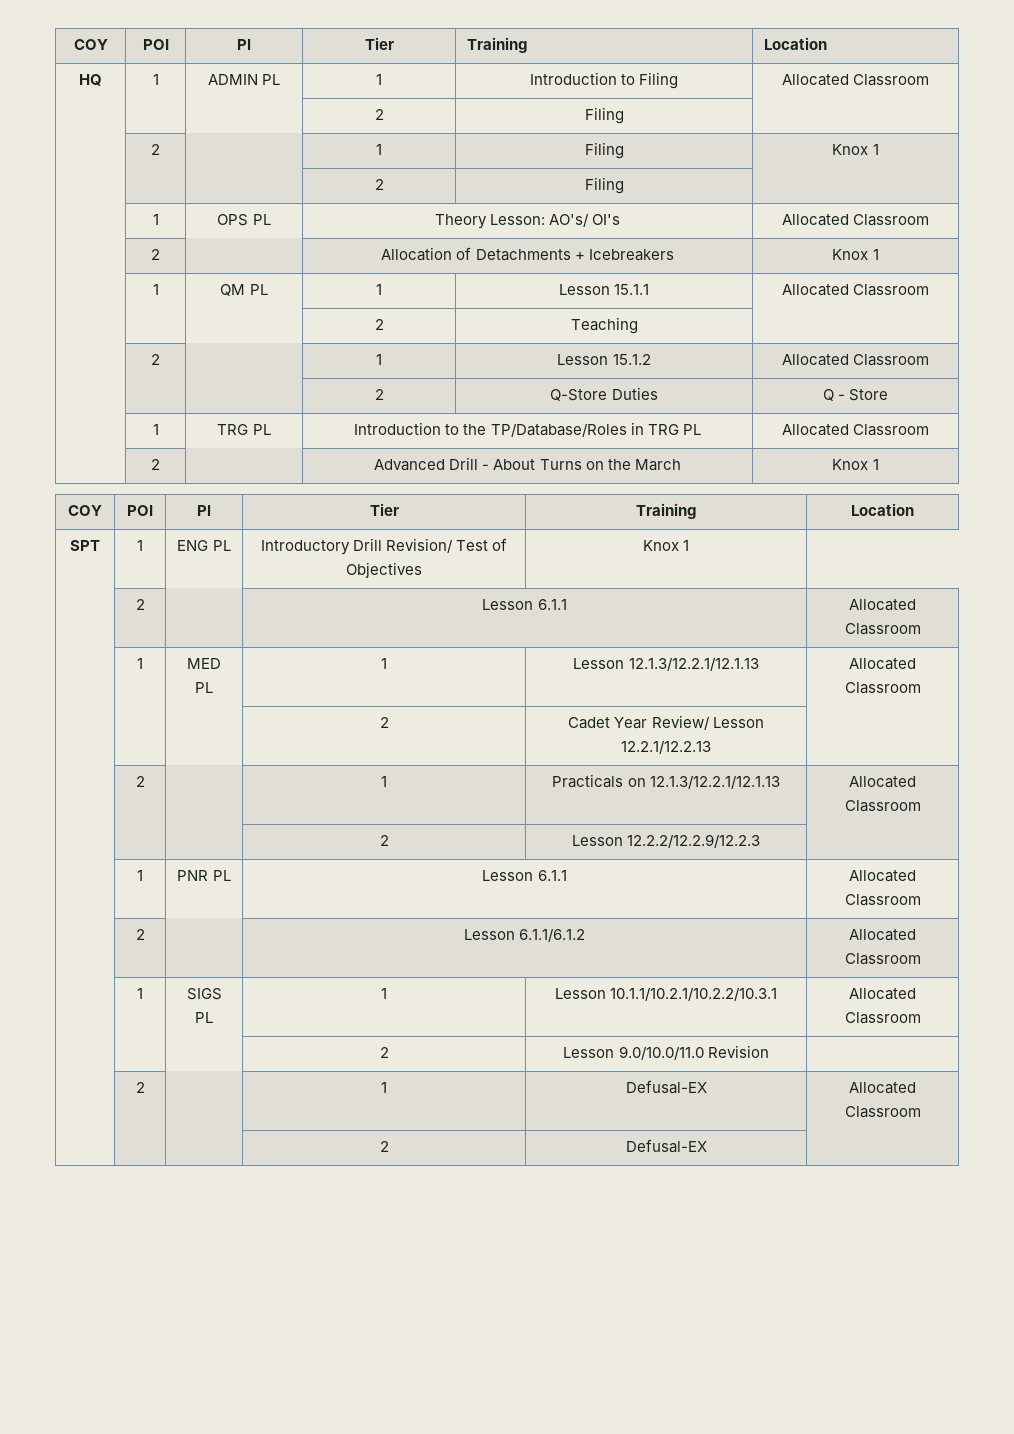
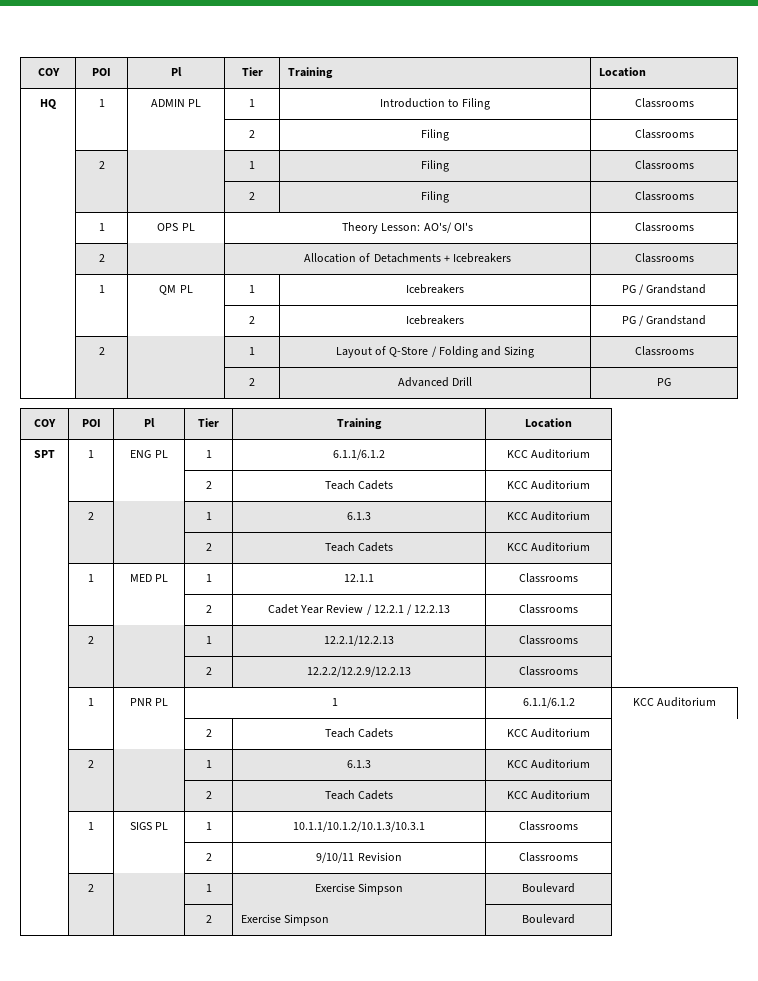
- HQ | 1 | ADMIN PL | 1 | Introduction to Filing | Allocated Classroom
- | | | 2 | Filing |
+ HQ | 1 | ADMIN PL | 1 | Introduction to Filing | Classrooms
+ | | | 2 | Filing | Classrooms
- | 2 | | 1 | Filing | Knox 1
- | | | 2 | Filing |
+ | 2 | | 1 | Filing | Classrooms
+ | | | 2 | Filing | Classrooms
- | 1 | OPS PL | Theory Lesson: AO's/ OI's | Allocated Classroom
+ | 1 | OPS PL | Theory Lesson: AO's/ OI's | Classrooms
- | 2 | | Allocation of Detachments + Icebreakers | Knox 1
+ | 2 | | Allocation of Detachments + Icebreakers | Classrooms
- | 1 | QM PL | 1 | Lesson 15.1.1 | Allocated Classroom
- | | | 2 | Teaching |
- | 2 | | 1 | Lesson 15.1.2 | Allocated Classroom
- | | | 2 | Q-Store Duties | Q - Store
- | 1 | TRG PL | Introduction to the TP/Database/Roles in TRG PL | Allocated Classroom
- | 2 | | Advanced Drill - About Turns on the March | Knox 1
+ | 1 | QM PL | 1 | Icebreakers | PG / Grandstand
+ | | | 2 | Icebreakers | PG / Grandstand
+ | 2 | | 1 | Layout of Q-Store / Folding and Sizing | Classrooms
+ | | | 2 | Advanced Drill | PG
- SPT | 1 | ENG PL | Introductory Drill Revision/ Test of Objectives | Knox 1
- | 2 | | Lesson 6.1.1 | Allocated Classroom
+ SPT | 1 | ENG PL | 1 | 6.1.1/6.1.2 | KCC Auditorium
+ | | | 2 | Teach Cadets | KCC Auditorium
+ | 2 | | 1 | 6.1.3 | KCC Auditorium
+ | | | 2 | Teach Cadets | KCC Auditorium
- | 1 | MED PL | 1 | Lesson 12.1.3/12.2.1/12.1.13 | Allocated Classroom
+ | 1 | MED PL | 1 | 12.1.1 | Classrooms
- | | | 2 | Cadet Year Review/ Lesson 12.2.1/12.2.13 |
- | 2 | | 1 | Practicals on 12.1.3/12.2.1/12.1.13 | Allocated Classroom
- | | | 2 | Lesson 12.2.2/12.2.9/12.2.3 |
+ | | | 2 | Cadet Year Review / 12.2.1 / 12.2.13 | Classrooms
+ | 2 | | 1 | 12.2.1/12.2.13 | Classrooms
+ | | | 2 | 12.2.2/12.2.9/12.2.13 | Classrooms
- | 1 | PNR PL | Lesson 6.1.1 | Allocated Classroom
- | 2 | | Lesson 6.1.1/6.1.2 | Allocated Classroom
+ | 1 | PNR PL | 1 | 6.1.1/6.1.2 | KCC Auditorium
+ | | | 2 | Teach Cadets | KCC Auditorium
+ | 2 | | 1 | 6.1.3 | KCC Auditorium
+ | | | 2 | Teach Cadets | KCC Auditorium
- | 1 | SIGS PL | 1 | Lesson 10.1.1/10.2.1/10.2.2/10.3.1 | Allocated Classroom
- | | | 2 | Lesson 9.0/10.0/11.0 Revision |
- | 2 | | 1 | Defusal-EX | Allocated Classroom
- | | | 2 | Defusal-EX |
+ | 1 | SIGS PL | 1 | 10.1.1/10.1.2/10.1.3/10.3.1 | Classrooms
+ | | | 2 | 9/10/11 Revision | Classrooms
+ | 2 | | 1 | Exercise Simpson | Boulevard
+ | | | 2 | Exercise Simpson | Boulevard

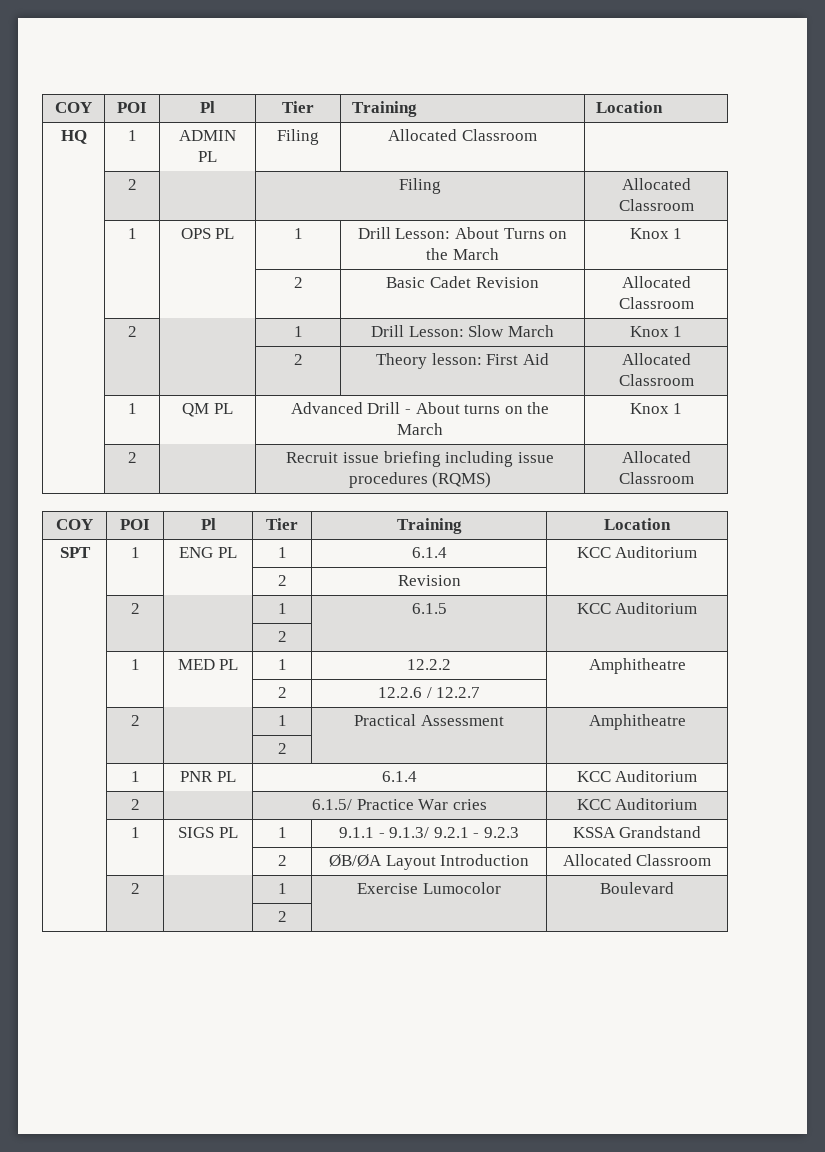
- HQ | 1 | ADMIN PL | 1 | Introduction to Filing | Classrooms
- | | | 2 | Filing | Classrooms
- | 2 | | 1 | Filing | Classrooms
- | | | 2 | Filing | Classrooms
- | 1 | OPS PL | Theory Lesson: AO's/ OI's | Classrooms
- | 2 | | Allocation of Detachments + Icebreakers | Classrooms
- | 1 | QM PL | 1 | Icebreakers | PG / Grandstand
- | | | 2 | Icebreakers | PG / Grandstand
- | 2 | | 1 | Layout of Q-Store / Folding and Sizing | Classrooms
- | | | 2 | Advanced Drill | PG
+ HQ | 1 | ADMIN PL | Filing | Allocated Classroom
+ | 2 | | Filing | Allocated Classroom
+ | 1 | OPS PL | 1 | Drill Lesson: About Turns on the March | Knox 1
+ | | | 2 | Basic Cadet Revision | Allocated Classroom
+ | 2 | | 1 | Drill Lesson: Slow March | Knox 1
+ | | | 2 | Theory lesson: First Aid | Allocated Classroom
+ | 1 | QM PL | Advanced Drill - About turns on the March | Knox 1
+ | 2 | | Recruit issue briefing including issue procedures (RQMS) | Allocated Classroom
- SPT | 1 | ENG PL | 1 | 6.1.1/6.1.2 | KCC Auditorium
- | | | 2 | Teach Cadets | KCC Auditorium
- | 2 | | 1 | 6.1.3 | KCC Auditorium
- | | | 2 | Teach Cadets | KCC Auditorium
+ SPT | 1 | ENG PL | 1 | 6.1.4 | KCC Auditorium
+ | | | 2 | Revision |
+ | 2 | | 1 | 6.1.5 | KCC Auditorium
+ | | | 2 | |
- | 1 | MED PL | 1 | 12.1.1 | Classrooms
- | | | 2 | Cadet Year Review / 12.2.1 / 12.2.13 | Classrooms
- | 2 | | 1 | 12.2.1/12.2.13 | Classrooms
- | | | 2 | 12.2.2/12.2.9/12.2.13 | Classrooms
+ | 1 | MED PL | 1 | 12.2.2 | Amphitheatre
+ | | | 2 | 12.2.6 / 12.2.7 |
+ | 2 | | 1 | Practical Assessment | Amphitheatre
+ | | | 2 | |
- | 1 | PNR PL | 1 | 6.1.1/6.1.2 | KCC Auditorium
- | | | 2 | Teach Cadets | KCC Auditorium
- | 2 | | 1 | 6.1.3 | KCC Auditorium
- | | | 2 | Teach Cadets | KCC Auditorium
+ | 1 | PNR PL | 6.1.4 | KCC Auditorium
+ | 2 | | 6.1.5/ Practice War cries | KCC Auditorium
- | 1 | SIGS PL | 1 | 10.1.1/10.1.2/10.1.3/10.3.1 | Classrooms
- | | | 2 | 9/10/11 Revision | Classrooms
+ | 1 | SIGS PL | 1 | 9.1.1 - 9.1.3/ 9.2.1 - 9.2.3 | KSSA Grandstand
+ | | | 2 | ØB/ØA Layout Introduction | Allocated Classroom
- | 2 | | 1 | Exercise Simpson | Boulevard
- | | | 2 | Exercise Simpson | Boulevard
+ | 2 | | 1 | Exercise Lumocolor | Boulevard
+ | | | 2 | |

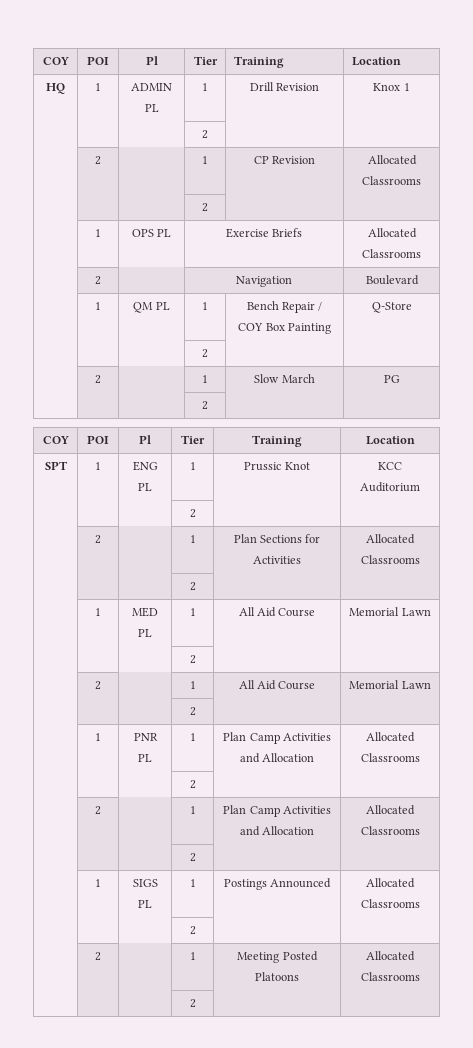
- HQ | 1 | ADMIN PL | Filing | Allocated Classroom
- | 2 | | Filing | Allocated Classroom
- | 1 | OPS PL | 1 | Drill Lesson: About Turns on the March | Knox 1
- | | | 2 | Basic Cadet Revision | Allocated Classroom
- | 2 | | 1 | Drill Lesson: Slow March | Knox 1
- | | | 2 | Theory lesson: First Aid | Allocated Classroom
- | 1 | QM PL | Advanced Drill - About turns on the March | Knox 1
- | 2 | | Recruit issue briefing including issue procedures (RQMS) | Allocated Classroom
+ HQ | 1 | ADMIN PL | 1 | Drill Revision | Knox 1
+ | | | 2 | |
+ | 2 | | 1 | CP Revision | Allocated Classrooms
+ | | | 2 | |
+ | 1 | OPS PL | Exercise Briefs | Allocated Classrooms
+ | 2 | | Navigation | Boulevard
+ | 1 | QM PL | 1 | Bench Repair / COY Box Painting | Q-Store
+ | | | 2 | |
+ | 2 | | 1 | Slow March | PG
+ | | | 2 | |
- SPT | 1 | ENG PL | 1 | 6.1.4 | KCC Auditorium
- | | | 2 | Revision |
- | 2 | | 1 | 6.1.5 | KCC Auditorium
+ SPT | 1 | ENG PL | 1 | Prussic Knot | KCC Auditorium
+ | | | 2 | |
+ | 2 | | 1 | Plan Sections for Activities | Allocated Classrooms
- | 1 | MED PL | 1 | 12.2.2 | Amphitheatre
- | | | 2 | 12.2.6 / 12.2.7 |
- | 2 | | 1 | Practical Assessment | Amphitheatre
+ | 1 | MED PL | 1 | All Aid Course | Memorial Lawn
  | | | 2 | |
- | 1 | PNR PL | 6.1.4 | KCC Auditorium
- | 2 | | 6.1.5/ Practice War cries | KCC Auditorium
- | 1 | SIGS PL | 1 | 9.1.1 - 9.1.3/ 9.2.1 - 9.2.3 | KSSA Grandstand
- | | | 2 | ØB/ØA Layout Introduction | Allocated Classroom
- | 2 | | 1 | Exercise Lumocolor | Boulevard
+ | 2 | | 1 | All Aid Course | Memorial Lawn
+ | | | 2 | |
+ | 1 | PNR PL | 1 | Plan Camp Activities and Allocation | Allocated Classrooms
+ | | | 2 | |
+ | 2 | | 1 | Plan Camp Activities and Allocation | Allocated Classrooms
+ | | | 2 | |
+ | 1 | SIGS PL | 1 | Postings Announced | Allocated Classrooms
+ | | | 2 | |
+ | 2 | | 1 | Meeting Posted Platoons | Allocated Classrooms

